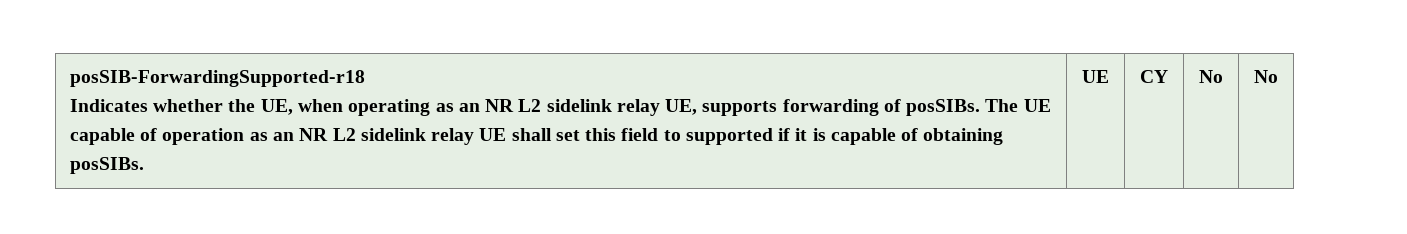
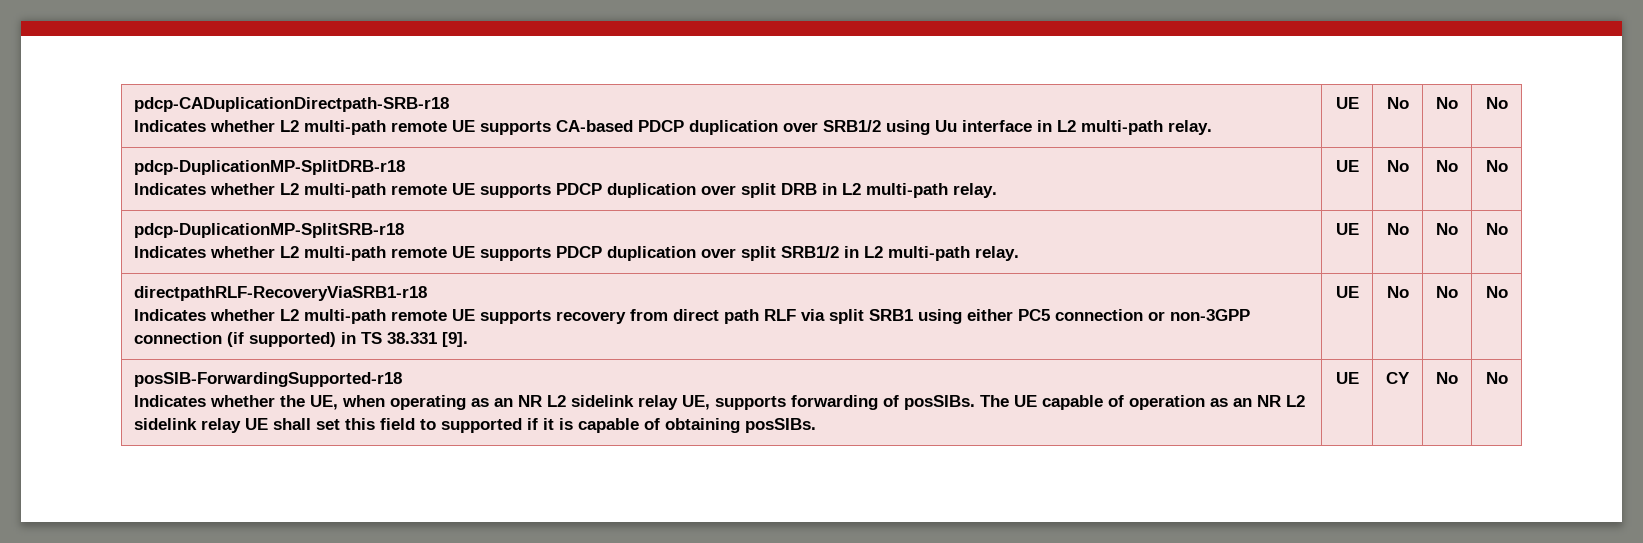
+ pdcp-CADuplicationDirectpath-SRB-r18
+ Indicates whether L2 multi-path remote UE supports CA-based PDCP duplication over SRB1/2 using Uu interface in L2 multi-path relay. | UE | No | No | No
+ pdcp-DuplicationMP-SplitDRB-r18
+ Indicates whether L2 multi-path remote UE supports PDCP duplication over split DRB in L2 multi-path relay. | UE | No | No | No
+ pdcp-DuplicationMP-SplitSRB-r18
+ Indicates whether L2 multi-path remote UE supports PDCP duplication over split SRB1/2 in L2 multi-path relay. | UE | No | No | No
+ directpathRLF-RecoveryViaSRB1-r18
+ Indicates whether L2 multi-path remote UE supports recovery from direct path RLF via split SRB1 using either PC5 connection or non-3GPP connection (if supported) in TS 38.331 [9]. | UE | No | No | No

